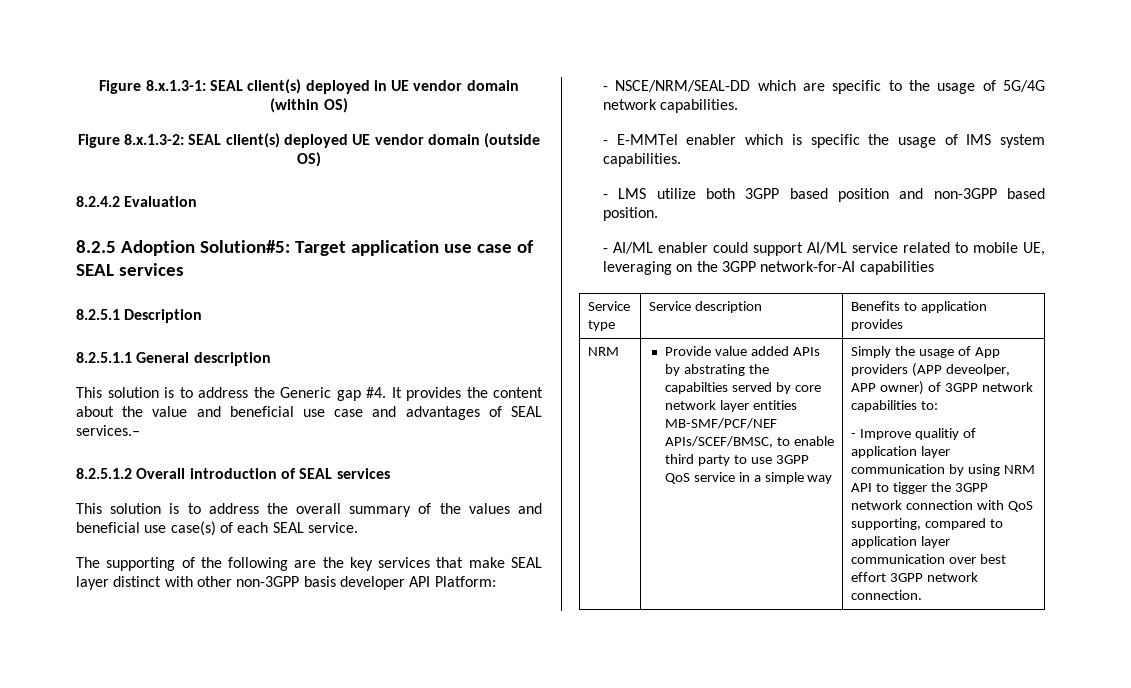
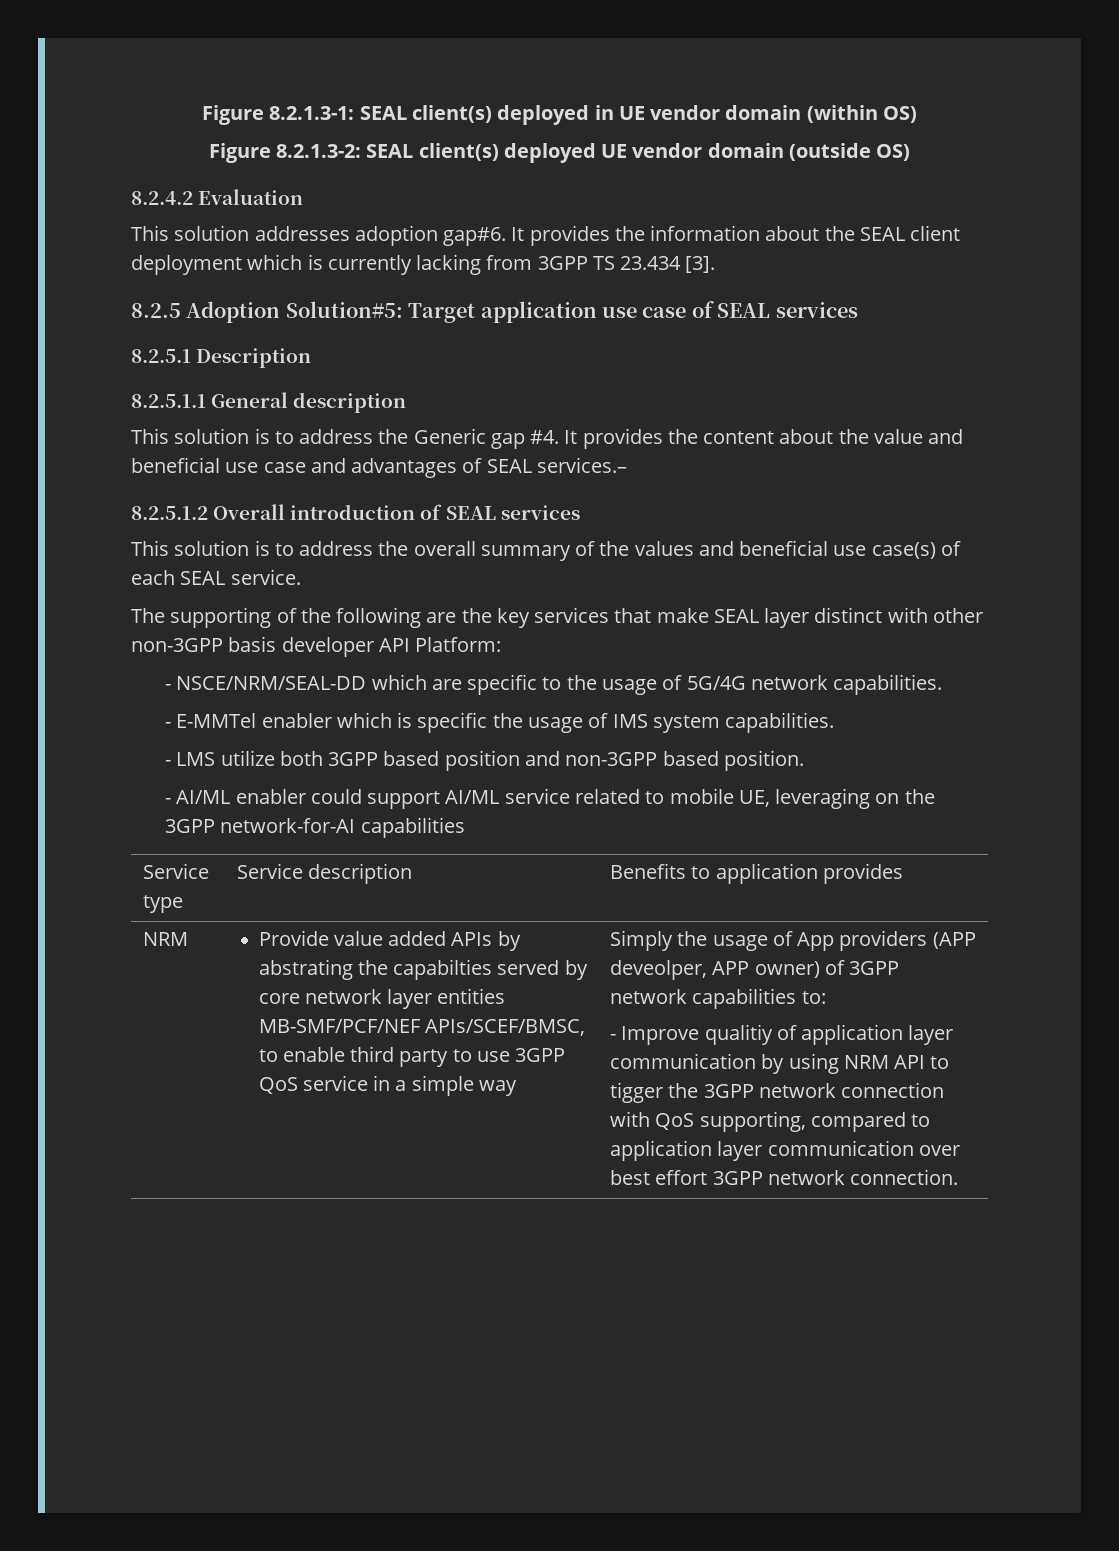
- Figure 8.x.1.3-1: SEAL client(s) deployed in UE vendor domain (within OS)
+ Figure 8.2.1.3-1: SEAL client(s) deployed in UE vendor domain (within OS)
- Figure 8.x.1.3-2: SEAL client(s) deployed UE vendor domain (outside OS)
+ Figure 8.2.1.3-2: SEAL client(s) deployed UE vendor domain (outside OS)
+ This solution addresses adoption gap#6. It provides the information about the SEAL client deployment which is currently lacking from 3GPP TS 23.434 [3].

